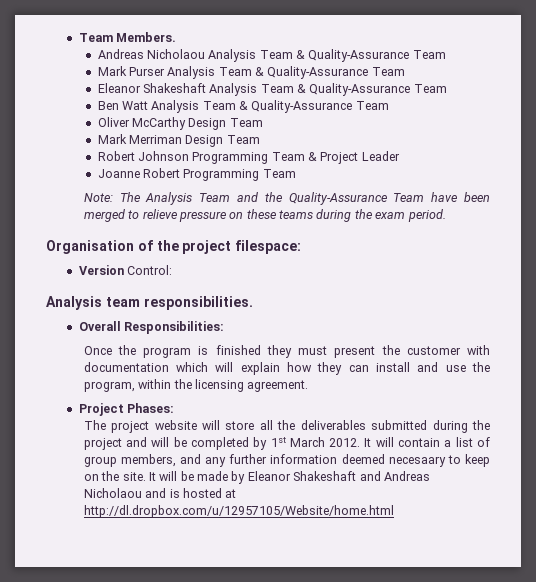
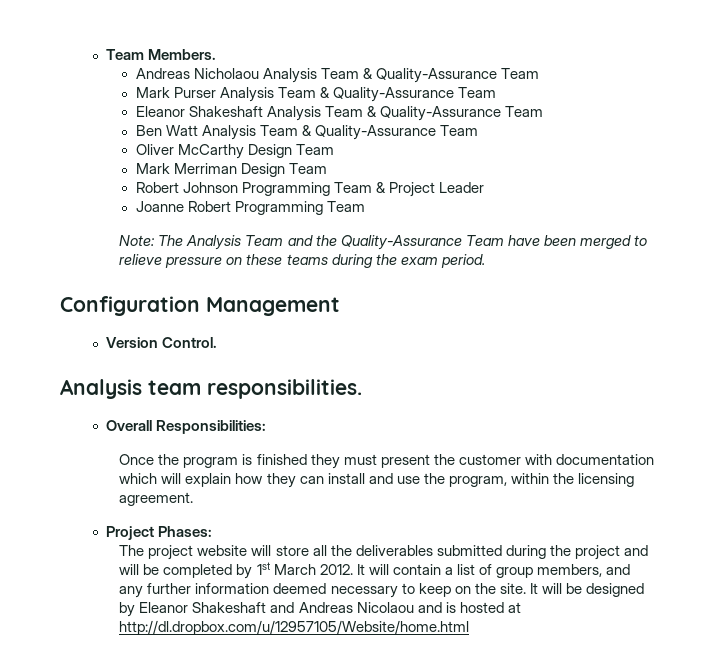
- Organisation of the project filespace:
+ Configuration Management
- Version Control:
+ Version Control.
- It will contain a list of group members, and any further information deemed necesaary to keep on the site.
+ It will contain a list of group members, and any further information deemed necessary to keep on the site.
- It will be made by Eleanor Shakeshaft and Andreas Nicholaou and is hosted at http://dl.dropbox.com/u/12957105/Website/home.html
+ It will be designed by Eleanor Shakeshaft and Andreas Nicolaou and is hosted at http://dl.dropbox.com/u/12957105/Website/home.html

